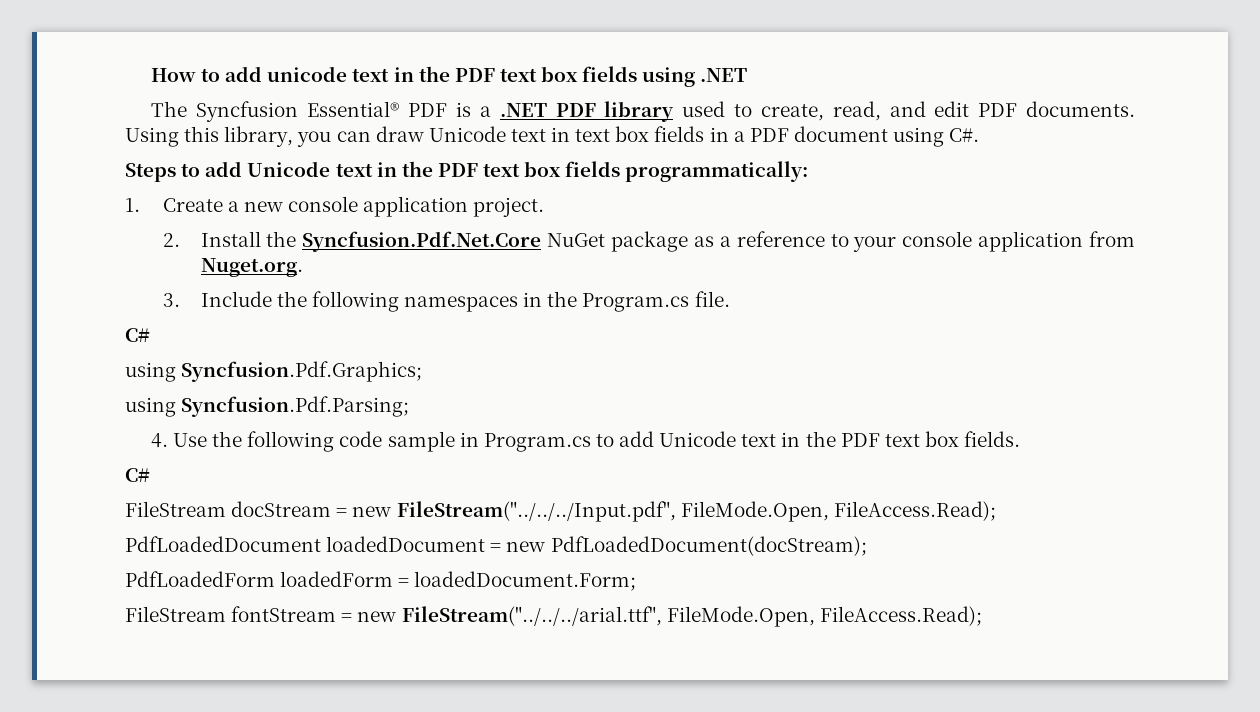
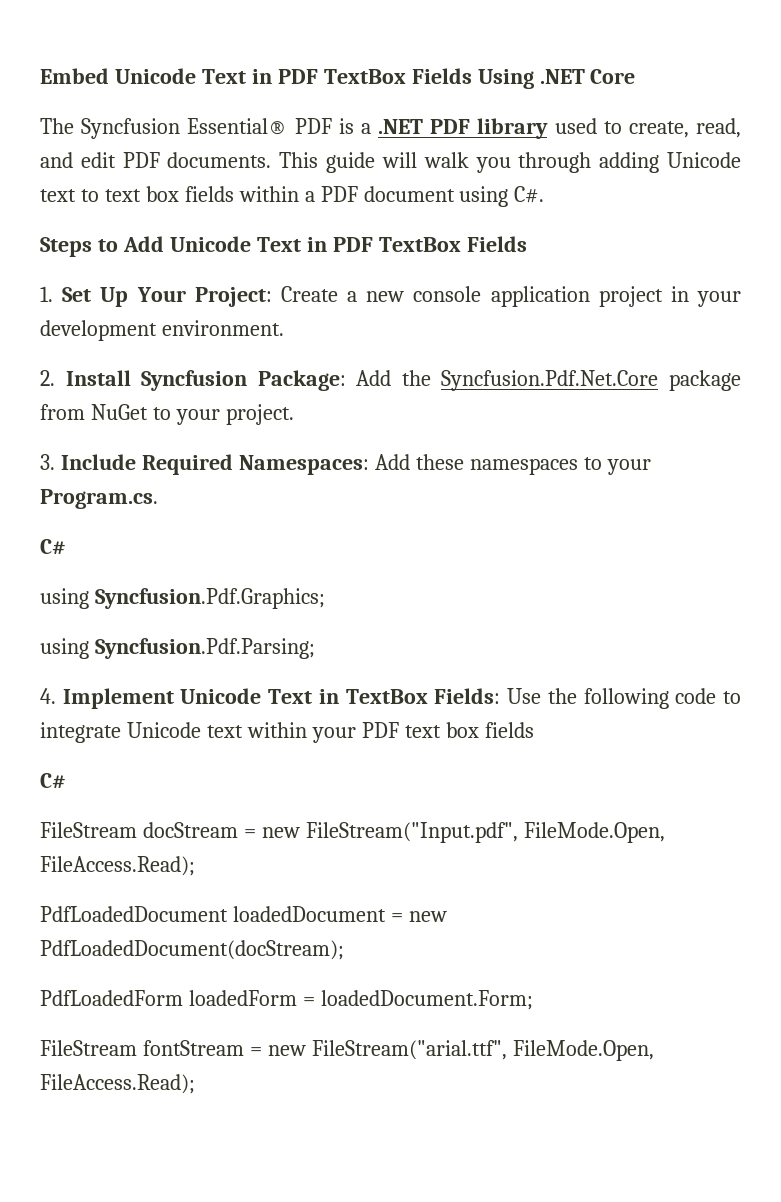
- How to add unicode text in the PDF text box fields using .NET
+ Embed Unicode Text in PDF TextBox Fields Using .NET Core
- Using this library, you can draw Unicode text in text box fields in a PDF document using C#.
+ This guide will walk you through adding Unicode text to text box fields within a PDF document using C#.
- Steps to add Unicode text in the PDF text box fields programmatically:
- 1. Create a new console application project.
- 2. Install the Syncfusion.Pdf.Net.Core NuGet package as a reference to your console application from Nuget.org.
- 3. Include the following namespaces in the Program.cs file.
+ Steps to Add Unicode Text in PDF TextBox Fields
+ 1. Set Up Your Project: Create a new console application project in your development environment.
+ 2. Install Syncfusion Package: Add the Syncfusion.Pdf.Net.Core package from NuGet to your project.
+ 3. Include Required Namespaces: Add these namespaces to your Program.cs.
- 4. Use the following code sample in Program.cs to add Unicode text in the PDF text box fields.
+ 4. Implement Unicode Text in TextBox Fields: Use the following code to integrate Unicode text within your PDF text box fields
- FileStream docStream = new FileStream("../../../Input.pdf", FileMode.Open, FileAccess.Read);
+ FileStream docStream = new FileStream("Input.pdf", FileMode.Open, FileAccess.Read);
- FileStream fontStream = new FileStream("../../../arial.ttf", FileMode.Open, FileAccess.Read);
+ FileStream fontStream = new FileStream("arial.ttf", FileMode.Open, FileAccess.Read);

